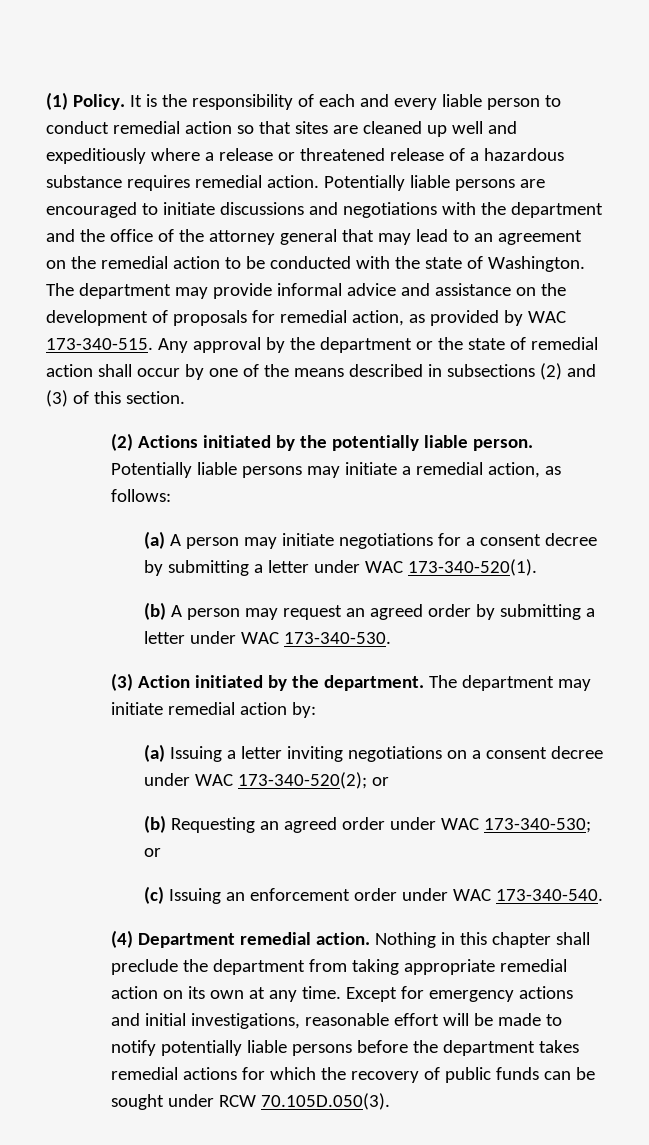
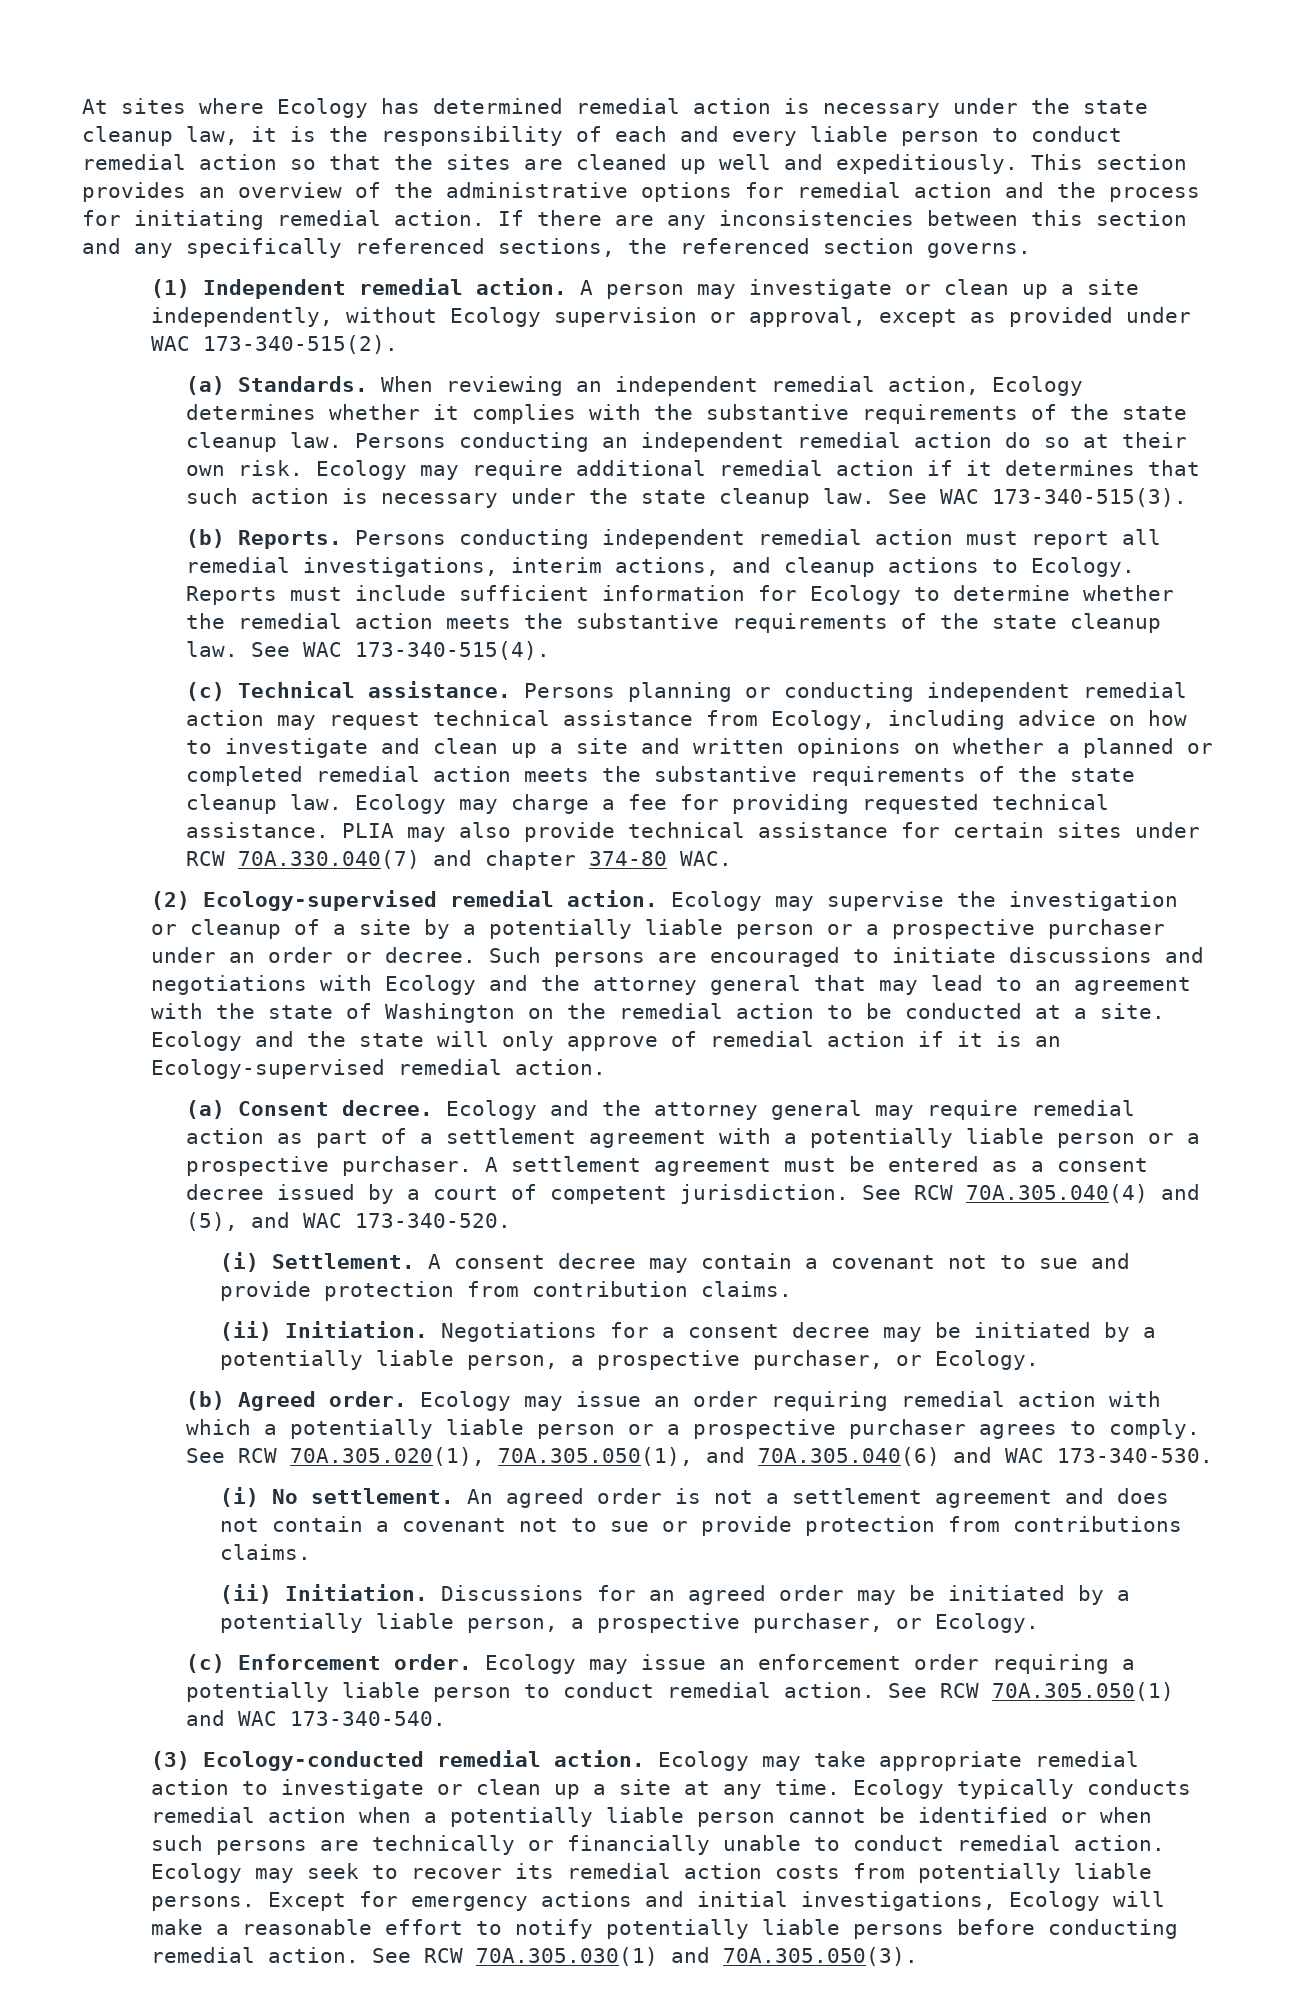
- (1) Policy. It is the responsibility of each and every liable person to conduct remedial action so that sites are cleaned up well and expeditiously where a release or threatened release of a hazardous substance requires remedial action. Potentially liable persons are encouraged to initiate discussions and negotiations with the department and the office of the attorney general that may lead to an agreement on the remedial action to be conducted with the state of Washington. The department may provide informal advice and assistance on the development of proposals for remedial action, as provided by WAC 173-340-515. Any approval by the department or the state of remedial action shall occur by one of the means described in subsections (2) and (3) of this section.
- (2) Actions initiated by the potentially liable person. Potentially liable persons may initiate a remedial action, as follows:
- (a) A person may initiate negotiations for a consent decree by submitting a letter under WAC 173-340-520(1).
- (b) A person may request an agreed order by submitting a letter under WAC 173-340-530.
- (3) Action initiated by the department. The department may initiate remedial action by:
- (a) Issuing a letter inviting negotiations on a consent decree under WAC 173-340-520(2); or
- (b) Requesting an agreed order under WAC 173-340-530; or
- (c) Issuing an enforcement order under WAC 173-340-540.
- (4) Department remedial action. Nothing in this chapter shall preclude the department from taking appropriate remedial action on its own at any time.
+ At sites where Ecology has determined remedial action is necessary under the state cleanup law, it is the responsibility of each and every liable person to conduct remedial action so that the sites are cleaned up well and expeditiously. This section provides an overview of the administrative options for remedial action and the process for initiating remedial action. If there are any inconsistencies between this section and any specifically referenced sections, the referenced section governs.
+ (1) Independent remedial action. A person may investigate or clean up a site independently, without Ecology supervision or approval, except as provided under WAC 173-340-515(2).
+ (a) Standards. When reviewing an independent remedial action, Ecology determines whether it complies with the substantive requirements of the state cleanup law. Persons conducting an independent remedial action do so at their own risk. Ecology may require additional remedial action if it determines that such action is necessary under the state cleanup law. See WAC 173-340-515(3).
+ (b) Reports. Persons conducting independent remedial action must report all remedial investigations, interim actions, and cleanup actions to Ecology. Reports must include sufficient information for Ecology to determine whether the remedial action meets the substantive requirements of the state cleanup law. See WAC 173-340-515(4).
+ (c) Technical assistance. Persons planning or conducting independent remedial action may request technical assistance from Ecology, including advice on how to investigate and clean up a site and written opinions on whether a planned or completed remedial action meets the substantive requirements of the state cleanup law. Ecology may charge a fee for providing requested technical assistance. PLIA may also provide technical assistance for certain sites under RCW 70A.330.040(7) and chapter 374-80 WAC.
+ (2) Ecology-supervised remedial action. Ecology may supervise the investigation or cleanup of a site by a potentially liable person or a prospective purchaser under an order or decree. Such persons are encouraged to initiate discussions and negotiations with Ecology and the attorney general that may lead to an agreement with the state of Washington on the remedial action to be conducted at a site. Ecology and the state will only approve of remedial action if it is an Ecology-supervised remedial action.
+ (a) Consent decree. Ecology and the attorney general may require remedial action as part of a settlement agreement with a potentially liable person or a prospective purchaser. A settlement agreement must be entered as a consent decree issued by a court of competent jurisdiction. See RCW 70A.305.040(4) and (5), and WAC 173-340-520.
+ (i) Settlement. A consent decree may contain a covenant not to sue and provide protection from contribution claims.
+ (ii) Initiation. Negotiations for a consent decree may be initiated by a potentially liable person, a prospective purchaser, or Ecology.
+ (b) Agreed order. Ecology may issue an order requiring remedial action with which a potentially liable person or a prospective purchaser agrees to comply. See RCW 70A.305.020(1), 70A.305.050(1), and 70A.305.040(6) and WAC 173-340-530.
+ (i) No settlement. An agreed order is not a settlement agreement and does not contain a covenant not to sue or provide protection from contributions claims.
+ (ii) Initiation. Discussions for an agreed order may be initiated by a potentially liable person, a prospective purchaser, or Ecology.
+ (c) Enforcement order. Ecology may issue an enforcement order requiring a potentially liable person to conduct remedial action. See RCW 70A.305.050(1) and WAC 173-340-540.
+ (3) Ecology-conducted remedial action. Ecology may take appropriate remedial action to investigate or clean up a site at any time. Ecology typically conducts remedial action when a potentially liable person cannot be identified or when such persons are technically or financially unable to conduct remedial action. Ecology may seek to recover its remedial action costs from potentially liable persons.
- Except for emergency actions and initial investigations, reasonable effort will be made to notify potentially liable persons before the department takes remedial actions for which the recovery of public funds can be sought under RCW 70.105D.050(3).
+ Except for emergency actions and initial investigations, Ecology will make a reasonable effort to notify potentially liable persons before conducting remedial action. See RCW 70A.305.030(1) and 70A.305.050(3).

